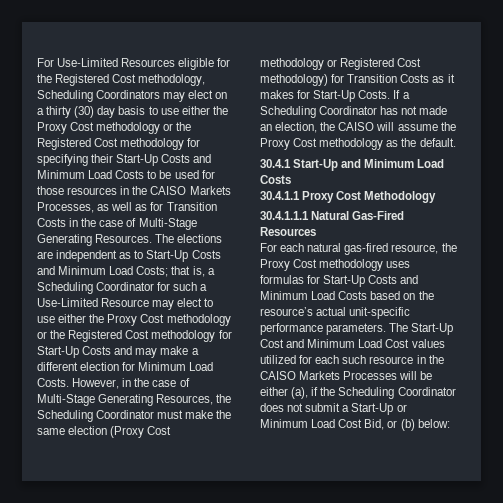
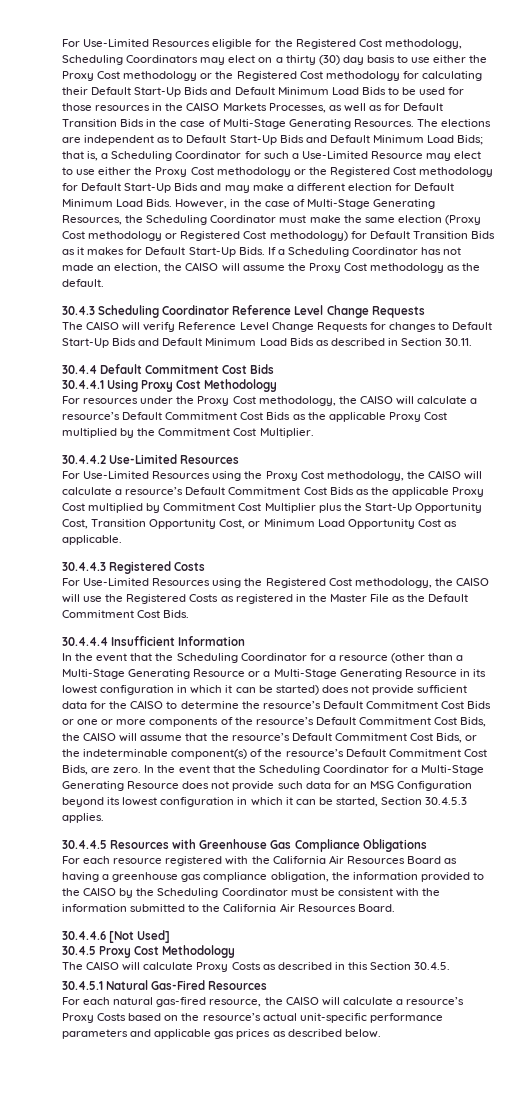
- For Use-Limited Resources eligible for the Registered Cost methodology, Scheduling Coordinators may elect on a thirty (30) day basis to use either the Proxy Cost methodology or the Registered Cost methodology for specifying their Start-Up Costs and Minimum Load Costs to be used for those resources in the CAISO Markets Processes, as well as for Transition Costs in the case of Multi-Stage Generating Resources.
+ For Use-Limited Resources eligible for the Registered Cost methodology, Scheduling Coordinators may elect on a thirty (30) day basis to use either the Proxy Cost methodology or the Registered Cost methodology for calculating their Default Start-Up Bids and Default Minimum Load Bids to be used for those resources in the CAISO Markets Processes, as well as for Default Transition Bids in the case of Multi-Stage Generating Resources.
- The elections are independent as to Start-Up Costs and Minimum Load Costs; that is, a Scheduling Coordinator for such a Use-Limited Resource may elect to use either the Proxy Cost methodology or the Registered Cost methodology for Start-Up Costs and may make a different election for Minimum Load Costs.
+ The elections are independent as to Default Start-Up Bids and Default Minimum Load Bids; that is, a Scheduling Coordinator for such a Use-Limited Resource may elect to use either the Proxy Cost methodology or the Registered Cost methodology for Default Start-Up Bids and may make a different election for Default Minimum Load Bids.
- However, in the case of Multi-Stage Generating Resources, the Scheduling Coordinator must make the same election (Proxy Cost methodology or Registered Cost methodology) for Transition Costs as it makes for Start-Up Costs.
+ However, in the case of Multi-Stage Generating Resources, the Scheduling Coordinator must make the same election (Proxy Cost methodology or Registered Cost methodology) for Default Transition Bids as it makes for Default Start-Up Bids.
- 30.4.1 Start-Up and Minimum Load Costs
- 30.4.1.1 Proxy Cost Methodology
- 30.4.1.1.1 Natural Gas-Fired Resources
+ 30.4.3 Scheduling Coordinator Reference Level Change Requests
+ The CAISO will verify Reference Level Change Requests for changes to Default Start-Up Bids and Default Minimum Load Bids as described in Section 30.11.
+ 30.4.4 Default Commitment Cost Bids
+ 30.4.4.1 Using Proxy Cost Methodology
+ For resources under the Proxy Cost methodology, the CAISO will calculate a resource’s Default Commitment Cost Bids as the applicable Proxy Cost multiplied by the Commitment Cost Multiplier.
+ 30.4.4.2 Use-Limited Resources
+ For Use-Limited Resources using the Proxy Cost methodology, the CAISO will calculate a resource’s Default Commitment Cost Bids as the applicable Proxy Cost multiplied by Commitment Cost Multiplier plus the Start-Up Opportunity Cost, Transition Opportunity Cost, or Minimum Load Opportunity Cost as applicable.
+ 30.4.4.3 Registered Costs
+ For Use-Limited Resources using the Registered Cost methodology, the CAISO will use the Registered Costs as registered in the Master File as the Default Commitment Cost Bids.
+ 30.4.4.4 Insufficient Information
+ In the event that the Scheduling Coordinator for a resource (other than a Multi-Stage Generating Resource or a Multi-Stage Generating Resource in its lowest configuration in which it can be started) does not provide sufficient data for the CAISO to determine the resource’s Default Commitment Cost Bids or one or more components of the resource’s Default Commitment Cost Bids, the CAISO will assume that the resource’s Default Commitment Cost Bids, or the indeterminable component(s) of the resource’s Default Commitment Cost Bids, are zero. In the event that the Scheduling Coordinator for a Multi-Stage Generating Resource does not provide such data for an MSG Configuration beyond its lowest configuration in which it can be started, Section 30.4.5.3 applies.
+ 30.4.4.5 Resources with Greenhouse Gas Compliance Obligations
+ For each resource registered with the California Air Resources Board as having a greenhouse gas compliance obligation, the information provided to the CAISO by the Scheduling Coordinator must be consistent with the information submitted to the California Air Resources Board.
+ 30.4.4.6 [Not Used]
+ 30.4.5 Proxy Cost Methodology
+ The CAISO will calculate Proxy Costs as described in this Section 30.4.5.
+ 30.4.5.1 Natural Gas-Fired Resources
- For each natural gas-fired resource, the Proxy Cost methodology uses formulas for Start-Up Costs and Minimum Load Costs based on the resource’s actual unit-specific performance parameters. The Start-Up Cost and Minimum Load Cost values utilized for each such resource in the CAISO Markets Processes will be either (a), if the Scheduling Coordinator does not submit a Start-Up or Minimum Load Cost Bid, or (b) below:
+ For each natural gas-fired resource, the CAISO will calculate a resource’s Proxy Costs based on the resource’s actual unit-specific performance parameters and applicable gas prices as described below.

